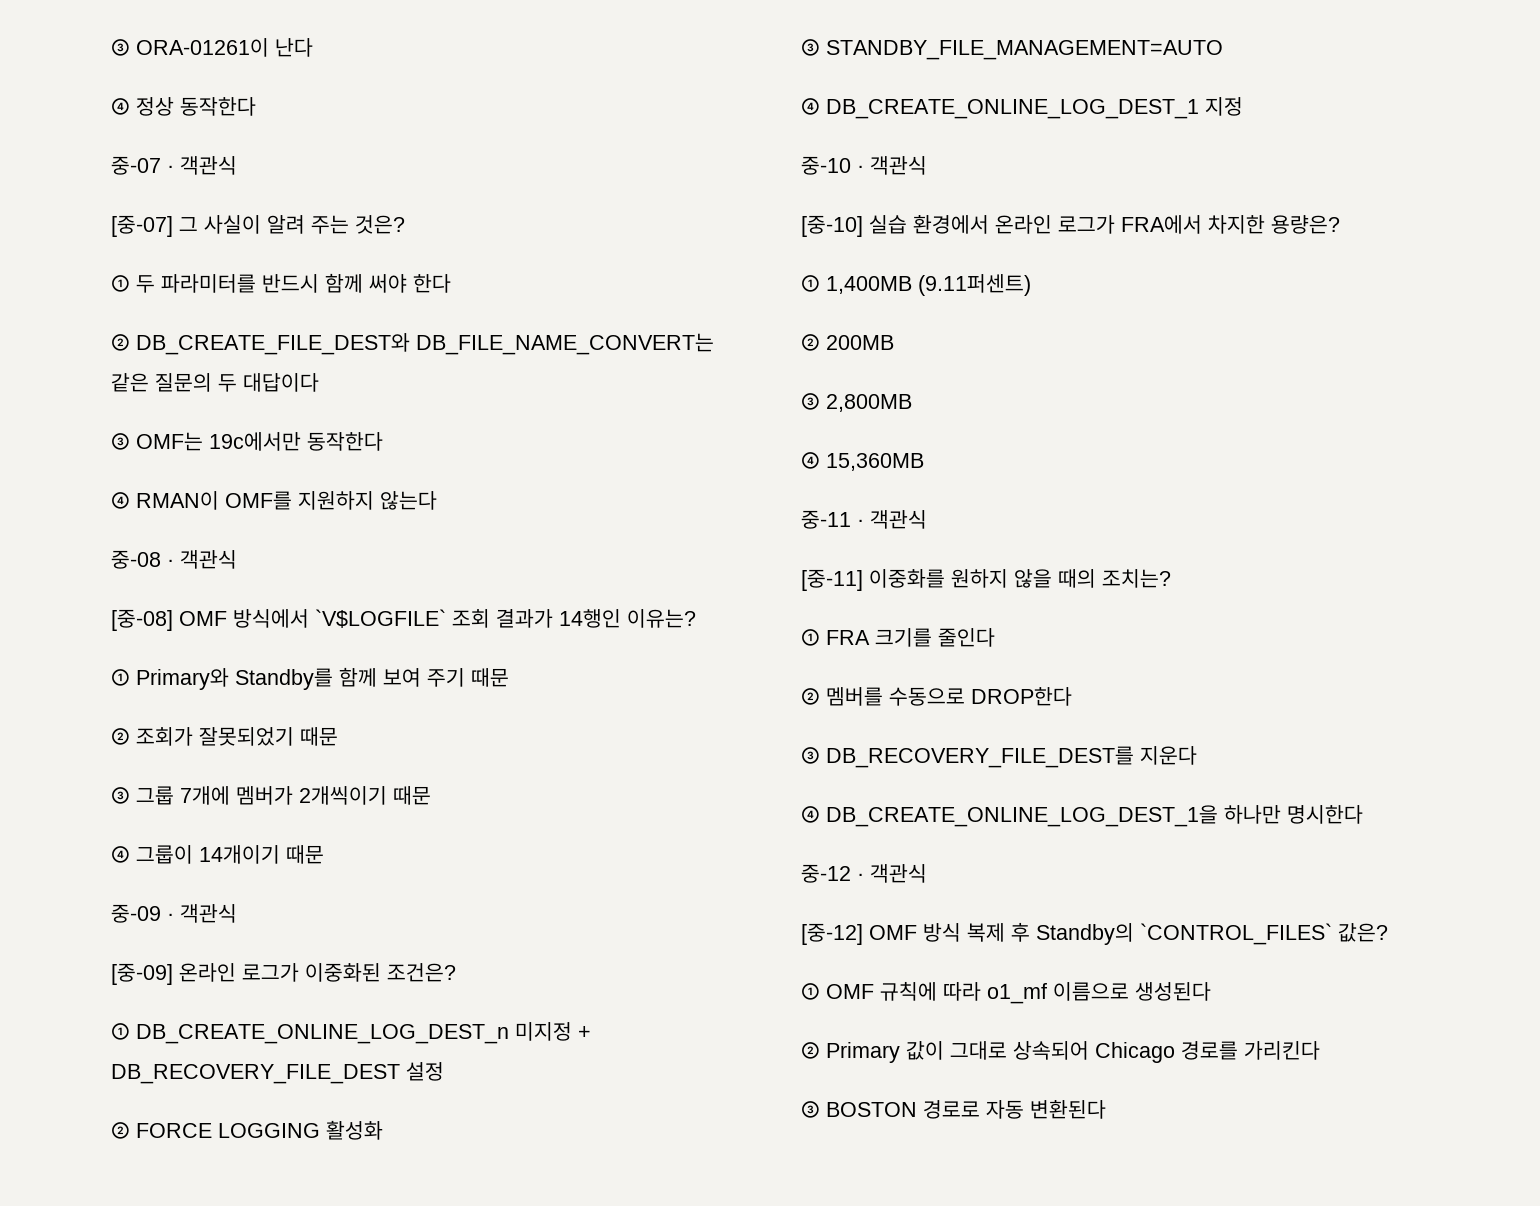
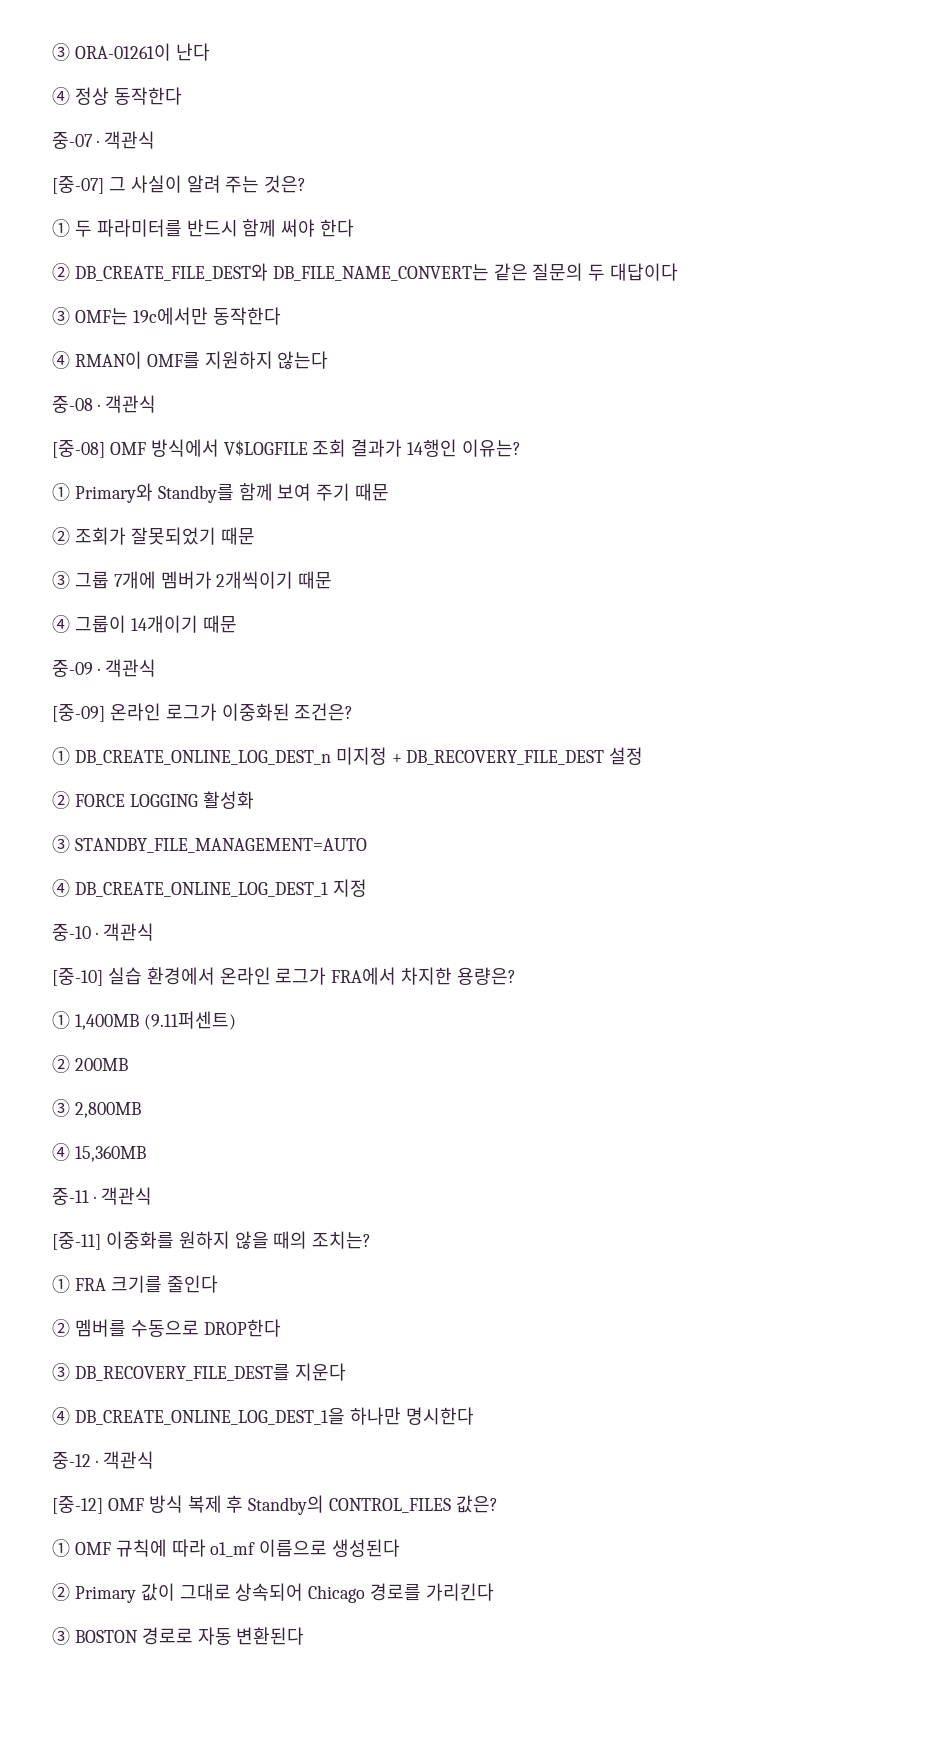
- [중-08] OMF 방식에서 `V$LOGFILE` 조회 결과가 14행인 이유는?
+ [중-08] OMF 방식에서 V$LOGFILE 조회 결과가 14행인 이유는?
- [중-12] OMF 방식 복제 후 Standby의 `CONTROL_FILES` 값은?
+ [중-12] OMF 방식 복제 후 Standby의 CONTROL_FILES 값은?

